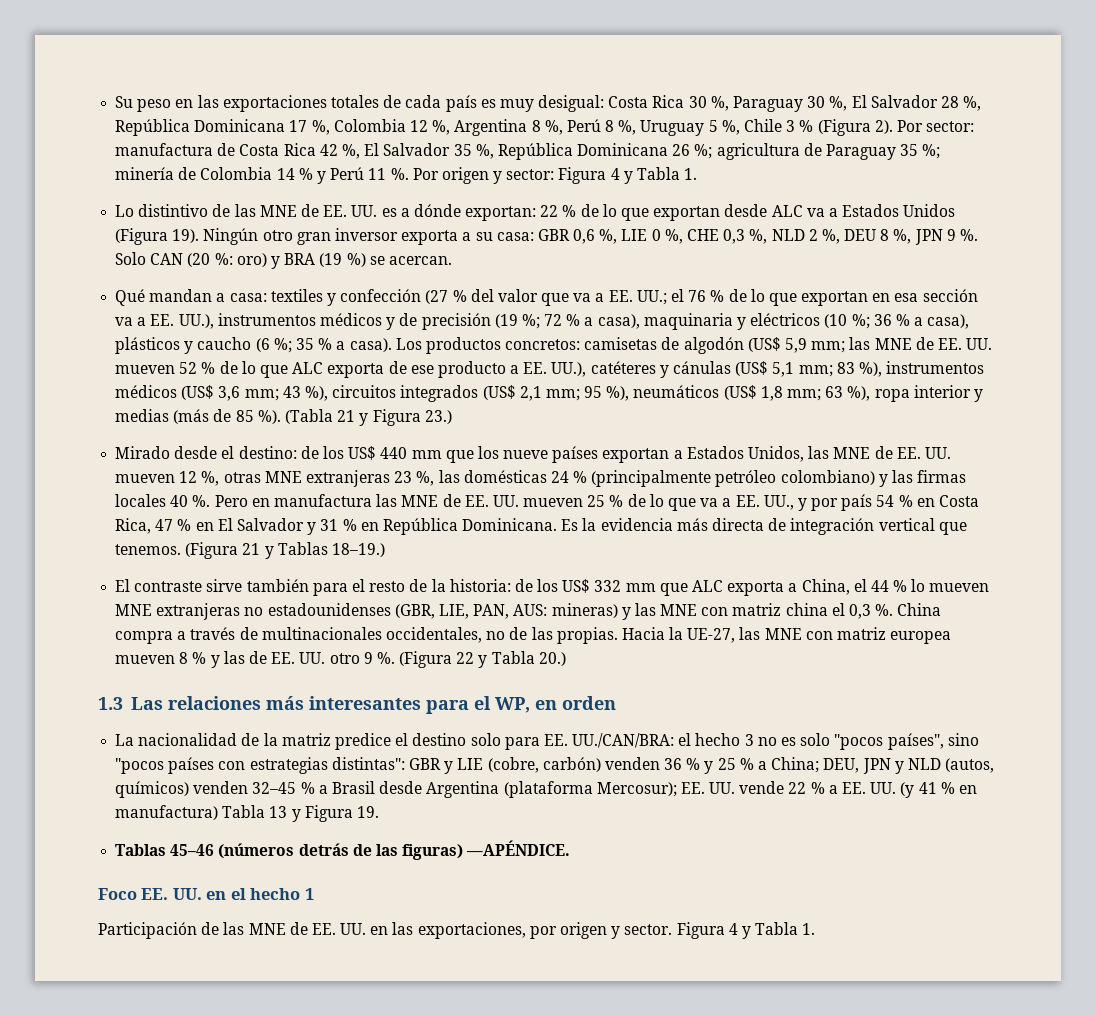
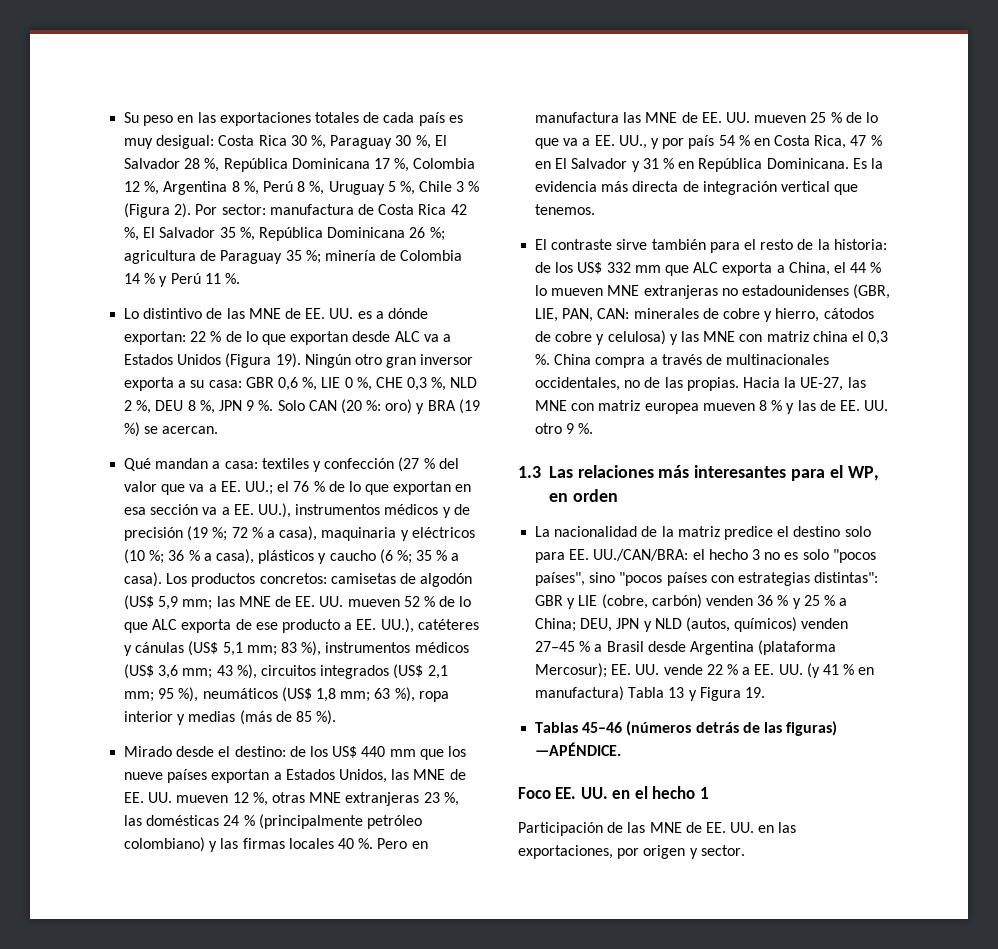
- Por origen y sector: Figura 4 y Tabla 1.
- (Tabla 21 y Figura 23.)
- (Figura 21 y Tablas 18–19.)
- El contraste sirve también para el resto de la historia: de los US$ 332 mm que ALC exporta a China, el 44 % lo mueven MNE extranjeras no estadounidenses (GBR, LIE, PAN, AUS: mineras) y las MNE con matriz china el 0,3 %.
+ El contraste sirve también para el resto de la historia: de los US$ 332 mm que ALC exporta a China, el 44 % lo mueven MNE extranjeras no estadounidenses (GBR, LIE, PAN, CAN: minerales de cobre y hierro, cátodos de cobre y celulosa) y las MNE con matriz china el 0,3 %.
- (Figura 22 y Tabla 20.)
- DEU, JPN y NLD (autos, químicos) venden 32–45 % a Brasil desde Argentina (plataforma Mercosur);
+ DEU, JPN y NLD (autos, químicos) venden 27–45 % a Brasil desde Argentina (plataforma Mercosur);
- Participación de las MNE de EE. UU. en las exportaciones, por origen y sector. Figura 4 y Tabla 1.
+ Participación de las MNE de EE. UU. en las exportaciones, por origen y sector.

